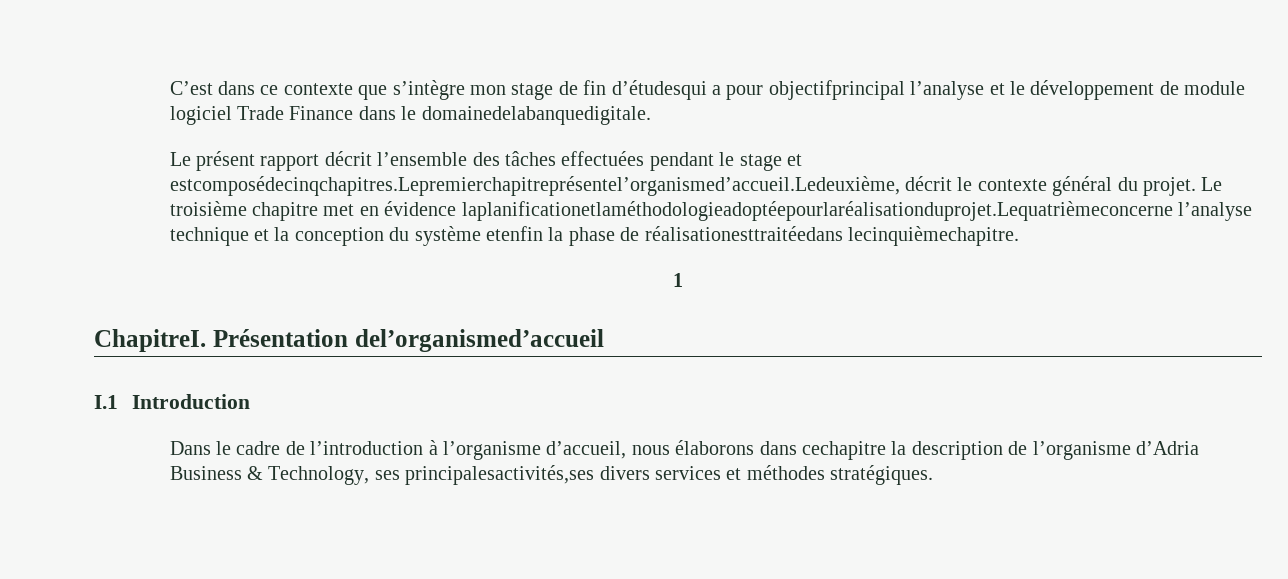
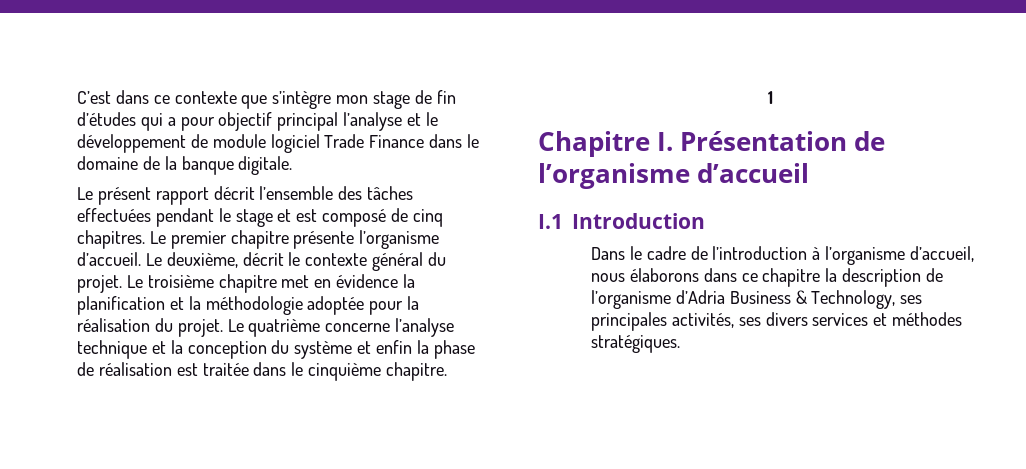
- C’est dans ce contexte que s’intègre mon stage de fin d’étudesqui a pour objectifprincipal l’analyse et le développement de module logiciel Trade Finance dans le domainedelabanquedigitale.
+ C’est dans ce contexte que s’intègre mon stage de fin d’études qui a pour objectif principal l’analyse et le développement de module logiciel Trade Finance dans le domaine de la banque digitale.
- Le présent rapport décrit l’ensemble des tâches effectuées pendant le stage et estcomposédecinqchapitres.Lepremierchapitreprésentel’organismed’accueil.Ledeuxième, décrit le contexte général du projet.
+ Le présent rapport décrit l’ensemble des tâches effectuées pendant le stage et est composé de cinq chapitres. Le premier chapitre présente l’organisme d’accueil. Le deuxième, décrit le contexte général du projet.
- Le troisième chapitre met en évidence laplanificationetlaméthodologieadoptéepourlaréalisationduprojet.Lequatrièmeconcerne l’analyse technique et la conception du système etenfin la phase de réalisationesttraitéedans lecinquièmechapitre.
+ Le troisième chapitre met en évidence la planification et la méthodologie adoptée pour la réalisation du projet. Le quatrième concerne l’analyse technique et la conception du système et enfin la phase de réalisation est traitée dans le cinquième chapitre.
  1
- ChapitreI. Présentation del’organismed’accueil
+ Chapitre I. Présentation de l’organisme d’accueil
- Dans le cadre de l’introduction à l’organisme d’accueil, nous élaborons dans cechapitre la description de l’organisme d’Adria Business & Technology, ses principalesactivités,ses divers services et méthodes stratégiques.
+ Dans le cadre de l’introduction à l’organisme d’accueil, nous élaborons dans ce chapitre la description de l’organisme d’Adria Business & Technology, ses principales activités, ses divers services et méthodes stratégiques.

